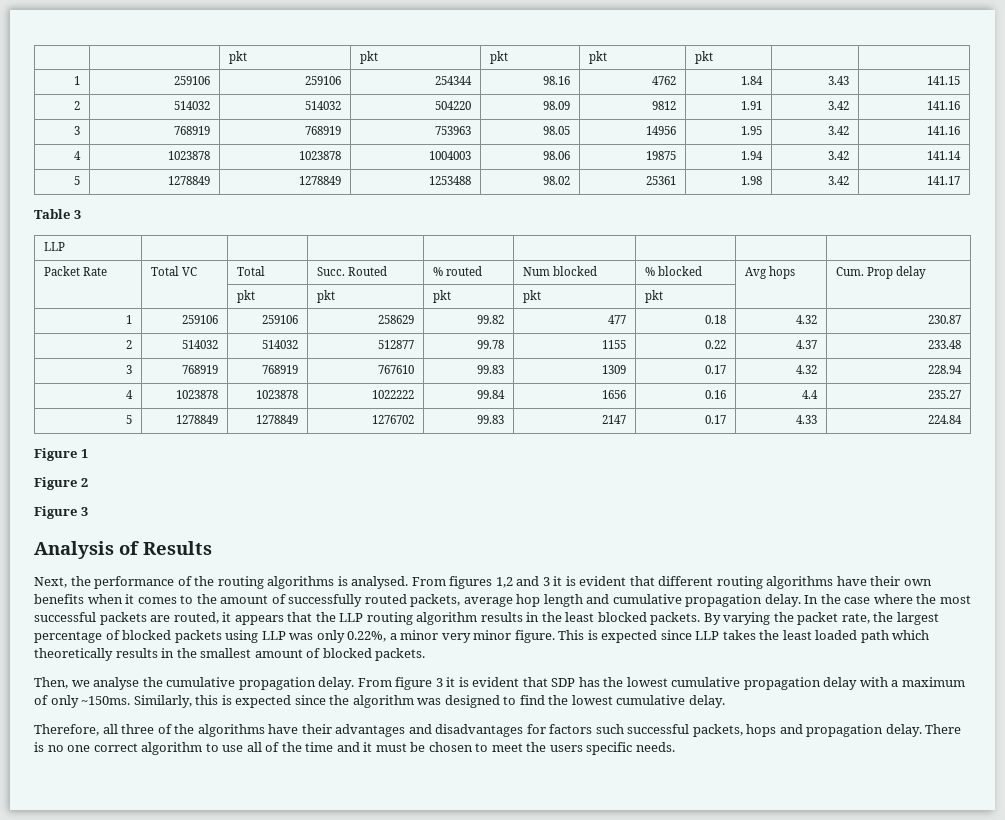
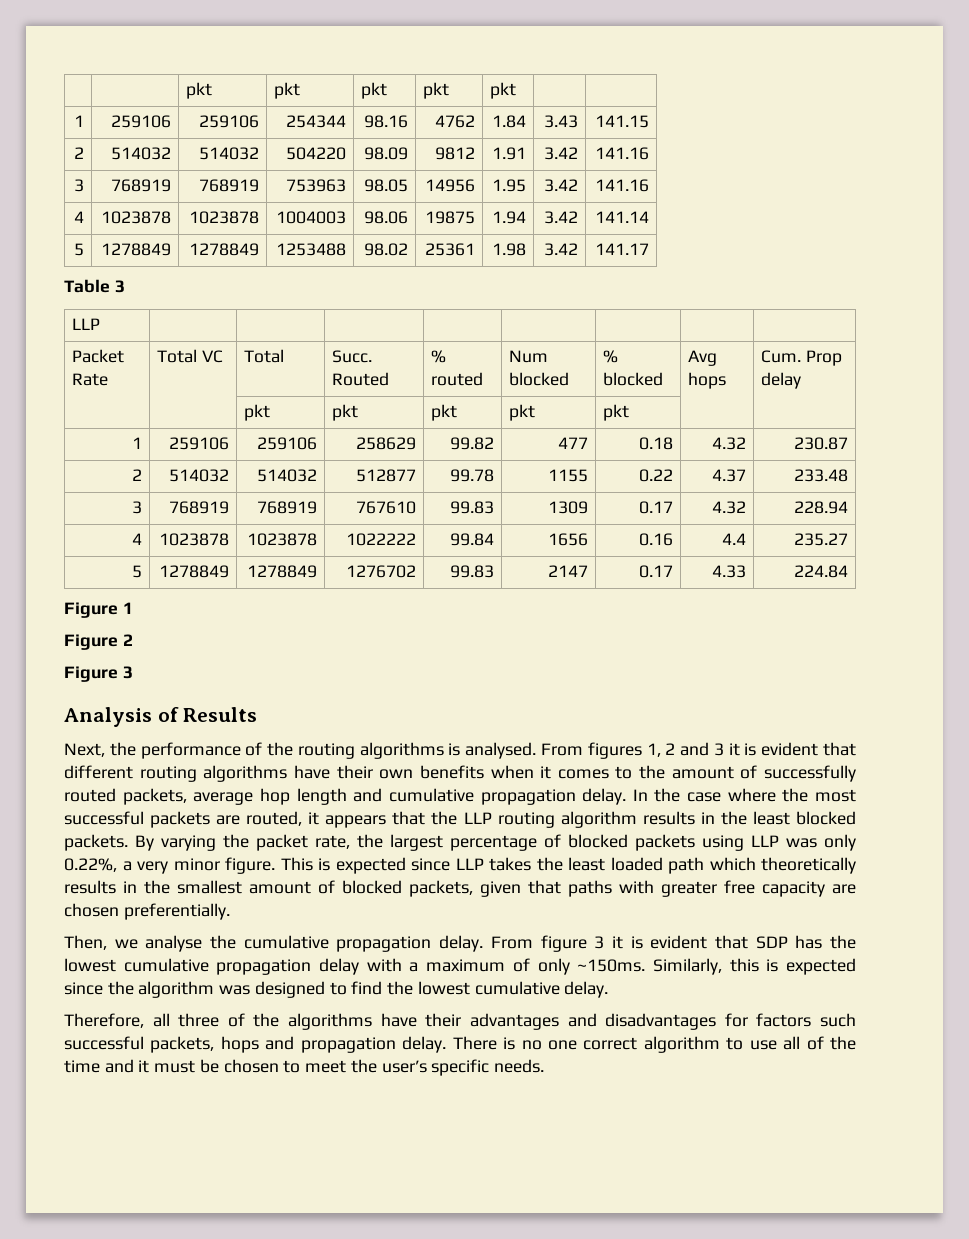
- From figures 1,2 and 3 it is evident that different routing algorithms have their own benefits when it comes to the amount of successfully routed packets, average hop length and cumulative propagation delay.
+ From figures 1, 2 and 3 it is evident that different routing algorithms have their own benefits when it comes to the amount of successfully routed packets, average hop length and cumulative propagation delay.
- By varying the packet rate, the largest percentage of blocked packets using LLP was only 0.22%, a minor very minor figure.
+ By varying the packet rate, the largest percentage of blocked packets using LLP was only 0.22%, a very minor figure.
- This is expected since LLP takes the least loaded path which theoretically results in the smallest amount of blocked packets.
+ This is expected since LLP takes the least loaded path which theoretically results in the smallest amount of blocked packets, given that paths with greater free capacity are chosen preferentially.
- There is no one correct algorithm to use all of the time and it must be chosen to meet the users specific needs.
+ There is no one correct algorithm to use all of the time and it must be chosen to meet the user’s specific needs.

